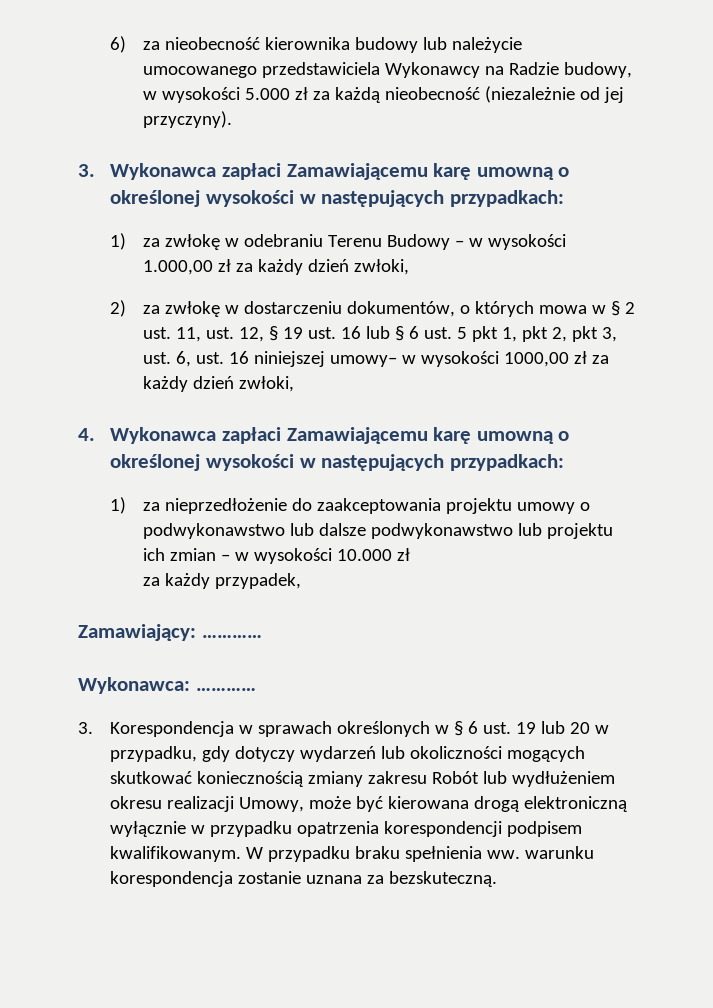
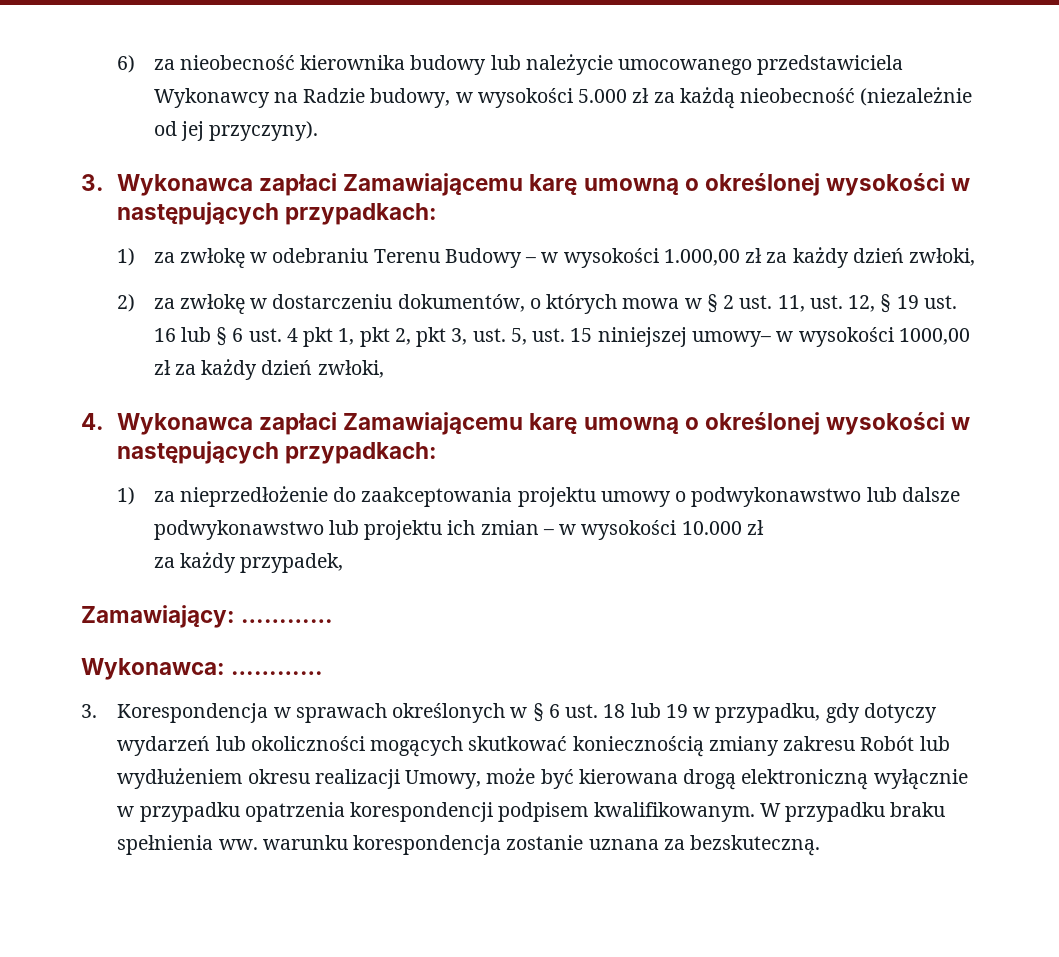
- 2) za zwłokę w dostarczeniu dokumentów, o których mowa w § 2 ust. 11, ust. 12, § 19 ust. 16 lub § 6 ust. 5 pkt 1, pkt 2, pkt 3, ust. 6, ust. 16 niniejszej umowy– w wysokości 1000,00 zł za każdy dzień zwłoki,
+ 2) za zwłokę w dostarczeniu dokumentów, o których mowa w § 2 ust. 11, ust. 12, § 19 ust. 16 lub § 6 ust. 4 pkt 1, pkt 2, pkt 3, ust. 5, ust. 15 niniejszej umowy– w wysokości 1000,00 zł za każdy dzień zwłoki,
- 3. Korespondencja w sprawach określonych w § 6 ust. 19 lub 20 w przypadku, gdy dotyczy wydarzeń lub okoliczności mogących skutkować koniecznością zmiany zakresu Robót lub wydłużeniem okresu realizacji Umowy, może być kierowana drogą elektroniczną wyłącznie w przypadku opatrzenia korespondencji podpisem kwalifikowanym.
+ 3. Korespondencja w sprawach określonych w § 6 ust. 18 lub 19 w przypadku, gdy dotyczy wydarzeń lub okoliczności mogących skutkować koniecznością zmiany zakresu Robót lub wydłużeniem okresu realizacji Umowy, może być kierowana drogą elektroniczną wyłącznie w przypadku opatrzenia korespondencji podpisem kwalifikowanym.

